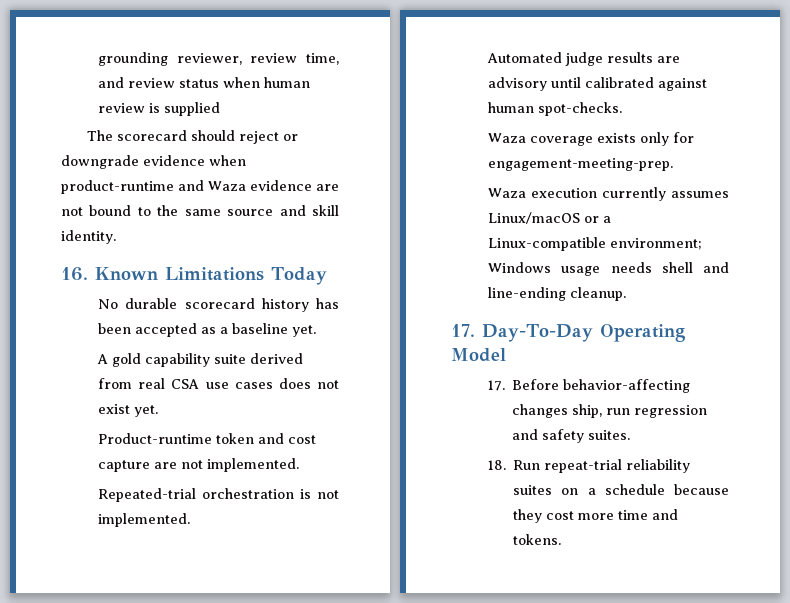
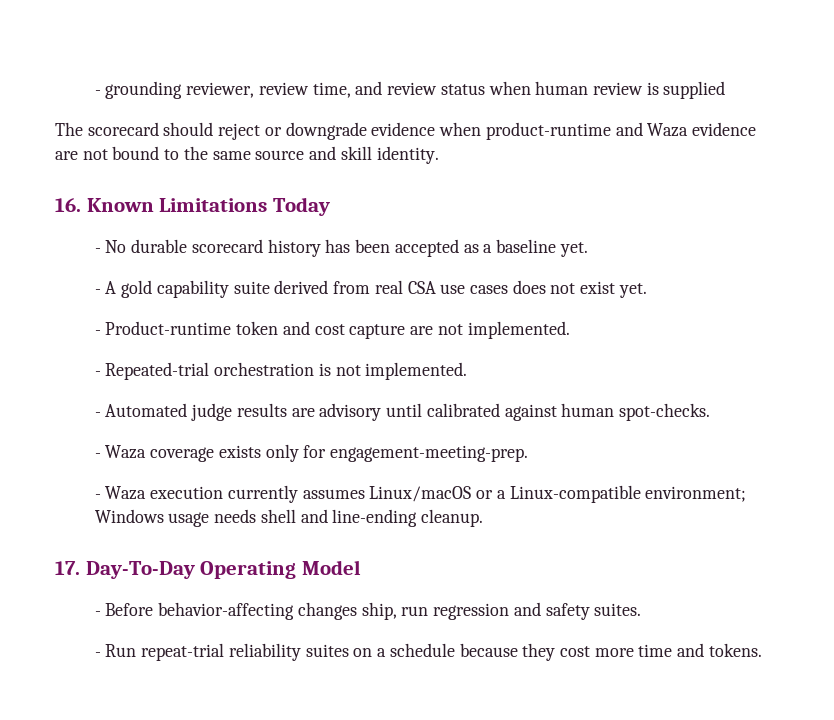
- grounding reviewer, review time, and review status when human review is supplied
+ - grounding reviewer, review time, and review status when human review is supplied
- No durable scorecard history has been accepted as a baseline yet.
+ - No durable scorecard history has been accepted as a baseline yet.
- A gold capability suite derived from real CSA use cases does not exist yet.
+ - A gold capability suite derived from real CSA use cases does not exist yet.
- Product-runtime token and cost capture are not implemented.
+ - Product-runtime token and cost capture are not implemented.
- Repeated-trial orchestration is not implemented.
+ - Repeated-trial orchestration is not implemented.
- Automated judge results are advisory until calibrated against human spot-checks.
+ - Automated judge results are advisory until calibrated against human spot-checks.
- Waza coverage exists only for engagement-meeting-prep.
+ - Waza coverage exists only for engagement-meeting-prep.
- Waza execution currently assumes Linux/macOS or a Linux-compatible environment; Windows usage needs shell and line-ending cleanup.
+ - Waza execution currently assumes Linux/macOS or a Linux-compatible environment; Windows usage needs shell and line-ending cleanup.
- 17. Before behavior-affecting changes ship, run regression and safety suites.
+ - Before behavior-affecting changes ship, run regression and safety suites.
- 18. Run repeat-trial reliability suites on a schedule because they cost more time and tokens.
+ - Run repeat-trial reliability suites on a schedule because they cost more time and tokens.

